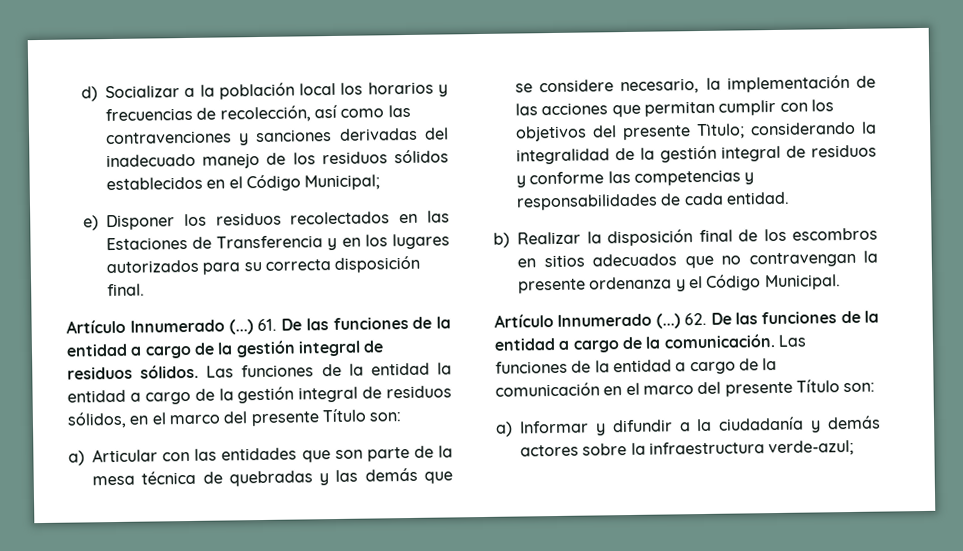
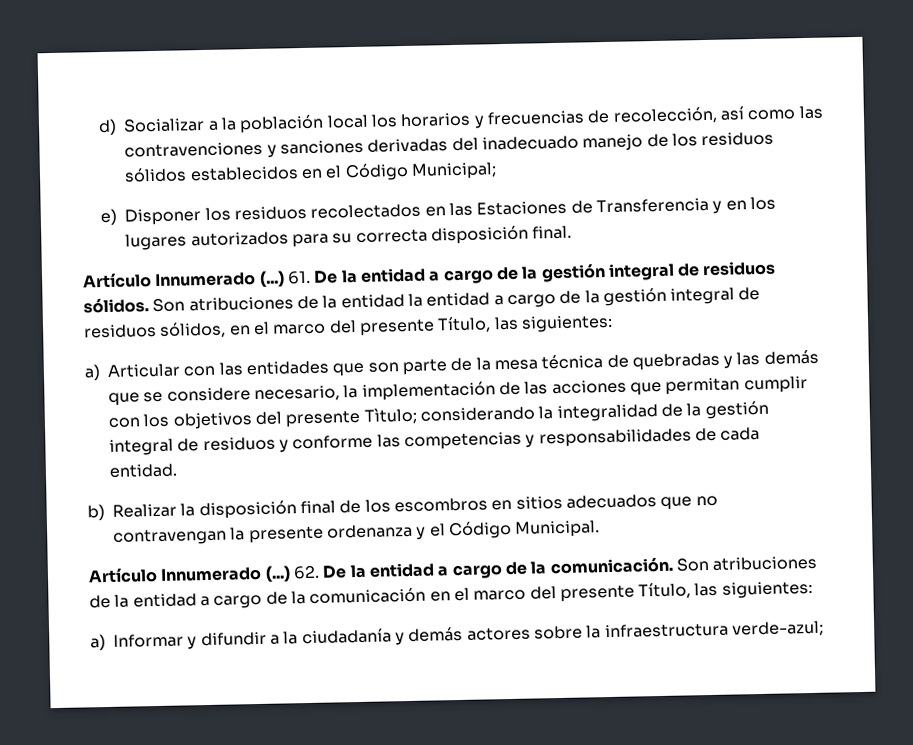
- 61. De las funciones de la entidad a cargo de la gestión integral de residuos sólidos.
+ 61. De la entidad a cargo de la gestión integral de residuos sólidos.
- Las funciones de la entidad la entidad a cargo de la gestión integral de residuos sólidos, en el marco del presente Título son:
+ Son atribuciones de la entidad la entidad a cargo de la gestión integral de residuos sólidos, en el marco del presente Título, las siguientes:
- 62. De las funciones de la entidad a cargo de la comunicación.
+ 62. De la entidad a cargo de la comunicación.
- Las funciones de la entidad a cargo de la comunicación en el marco del presente Título son:
+ Son atribuciones de la entidad a cargo de la comunicación en el marco del presente Título, las siguientes:

